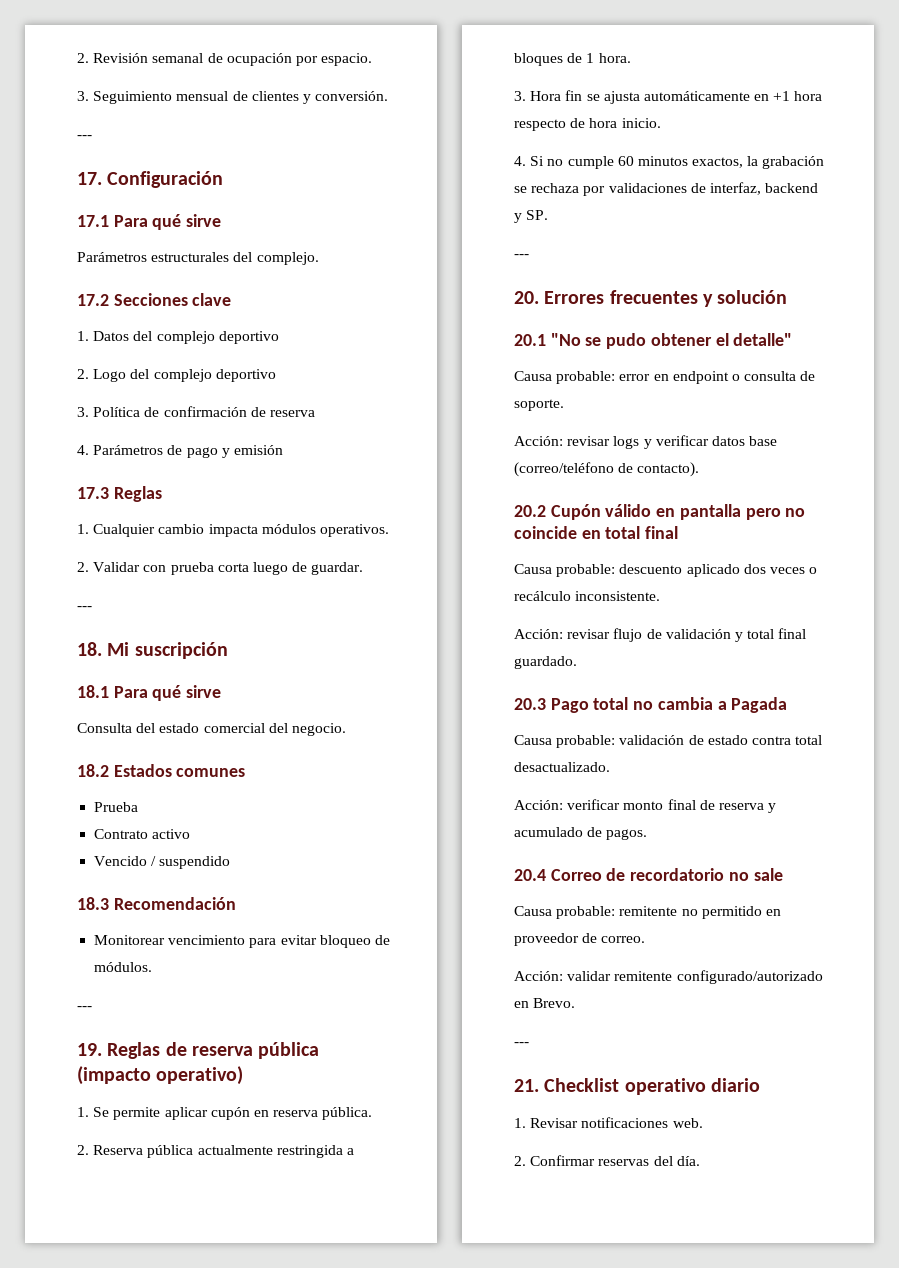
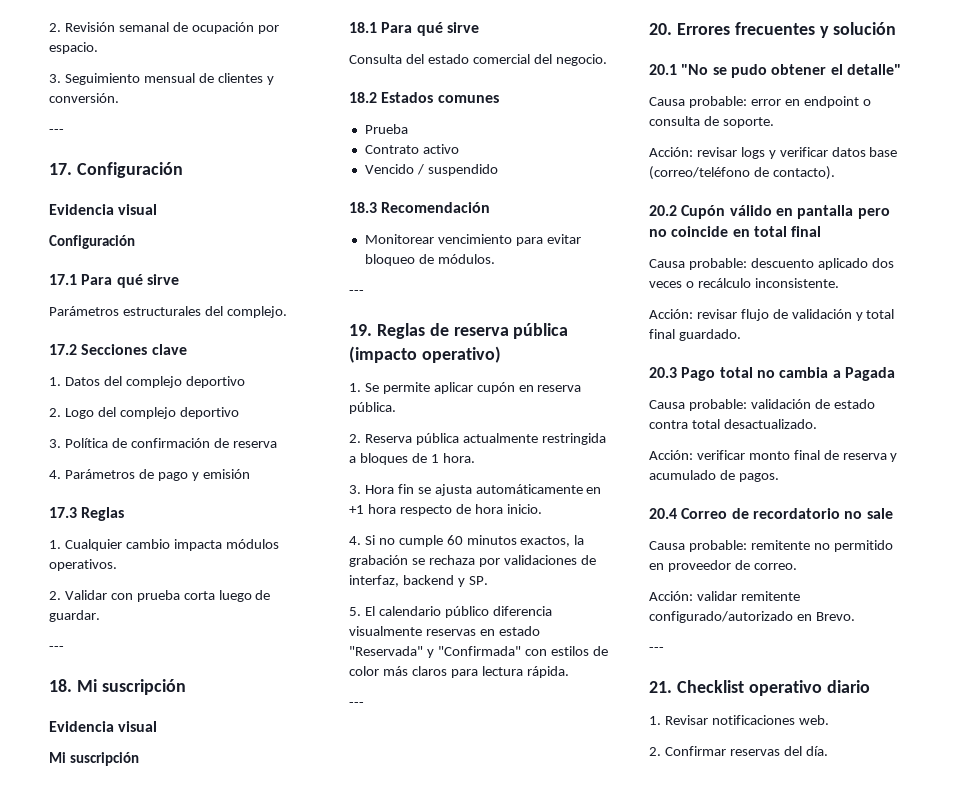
  17. Configuración
+ Evidencia visual
+ Configuración
  18. Mi suscripción
+ Evidencia visual
+ Mi suscripción
+ 5. El calendario público diferencia visualmente reservas en estado "Reservada" y "Confirmada" con estilos de color más claros para lectura rápida.

